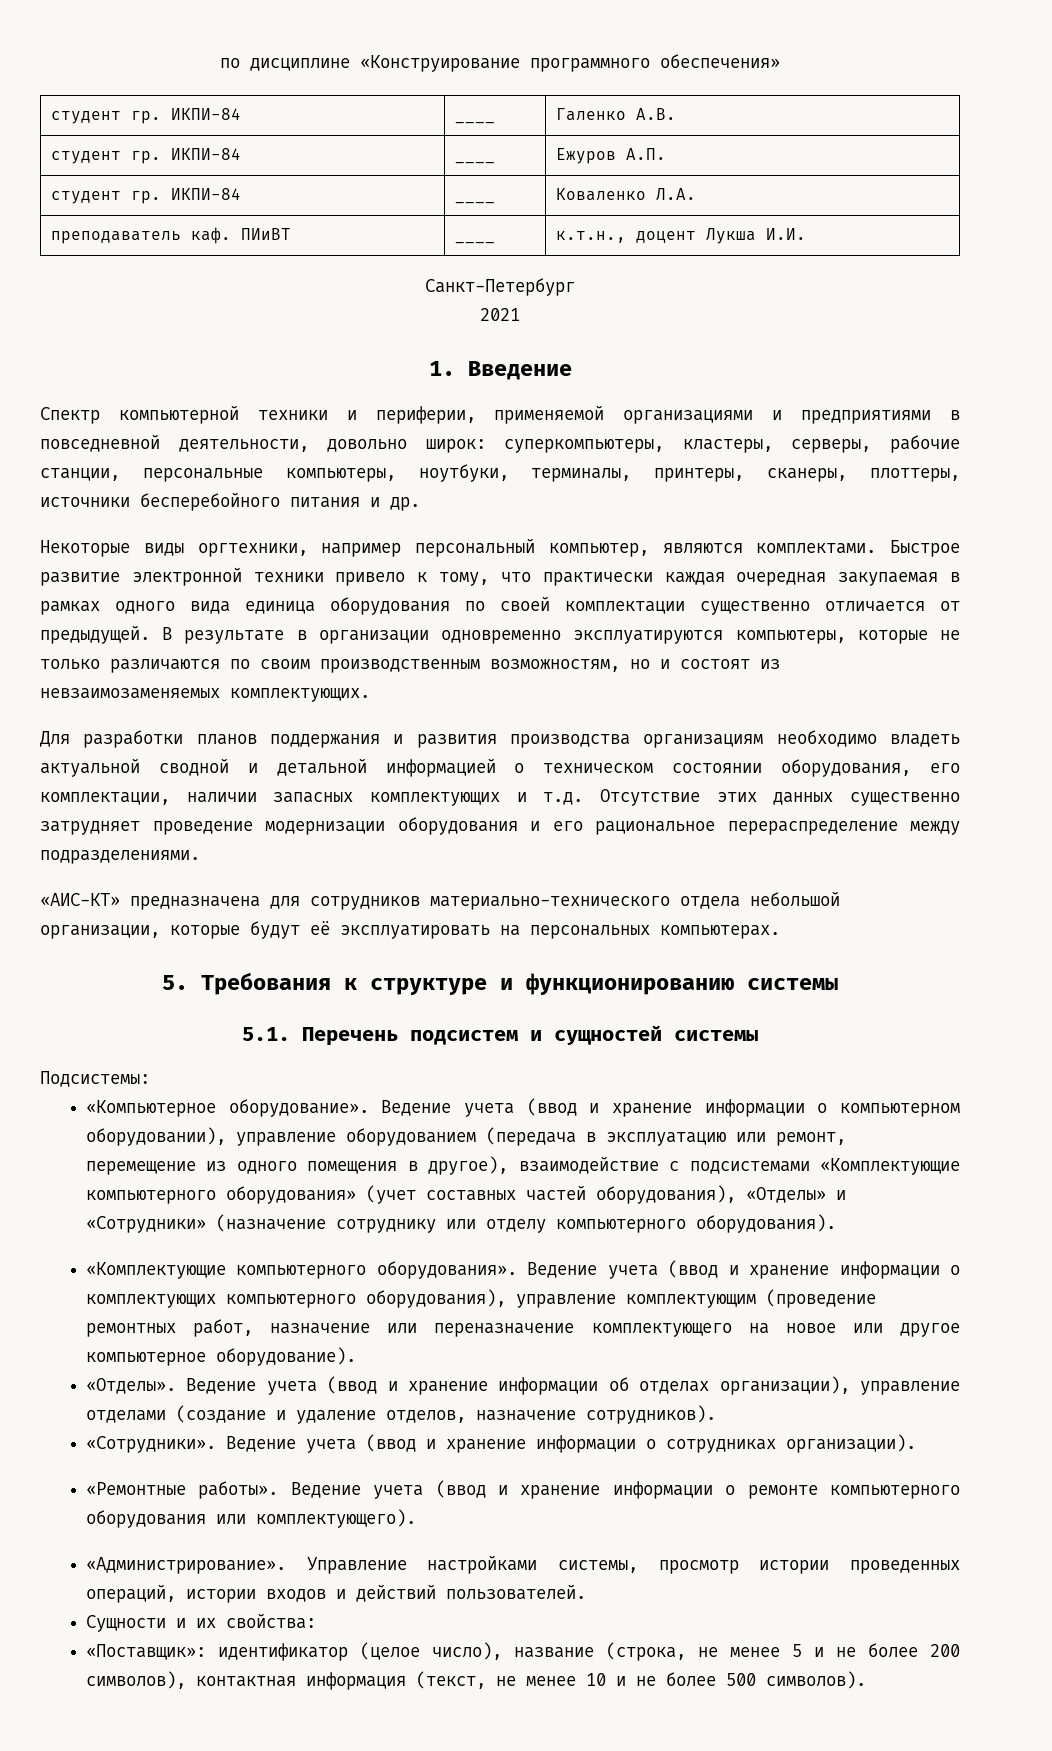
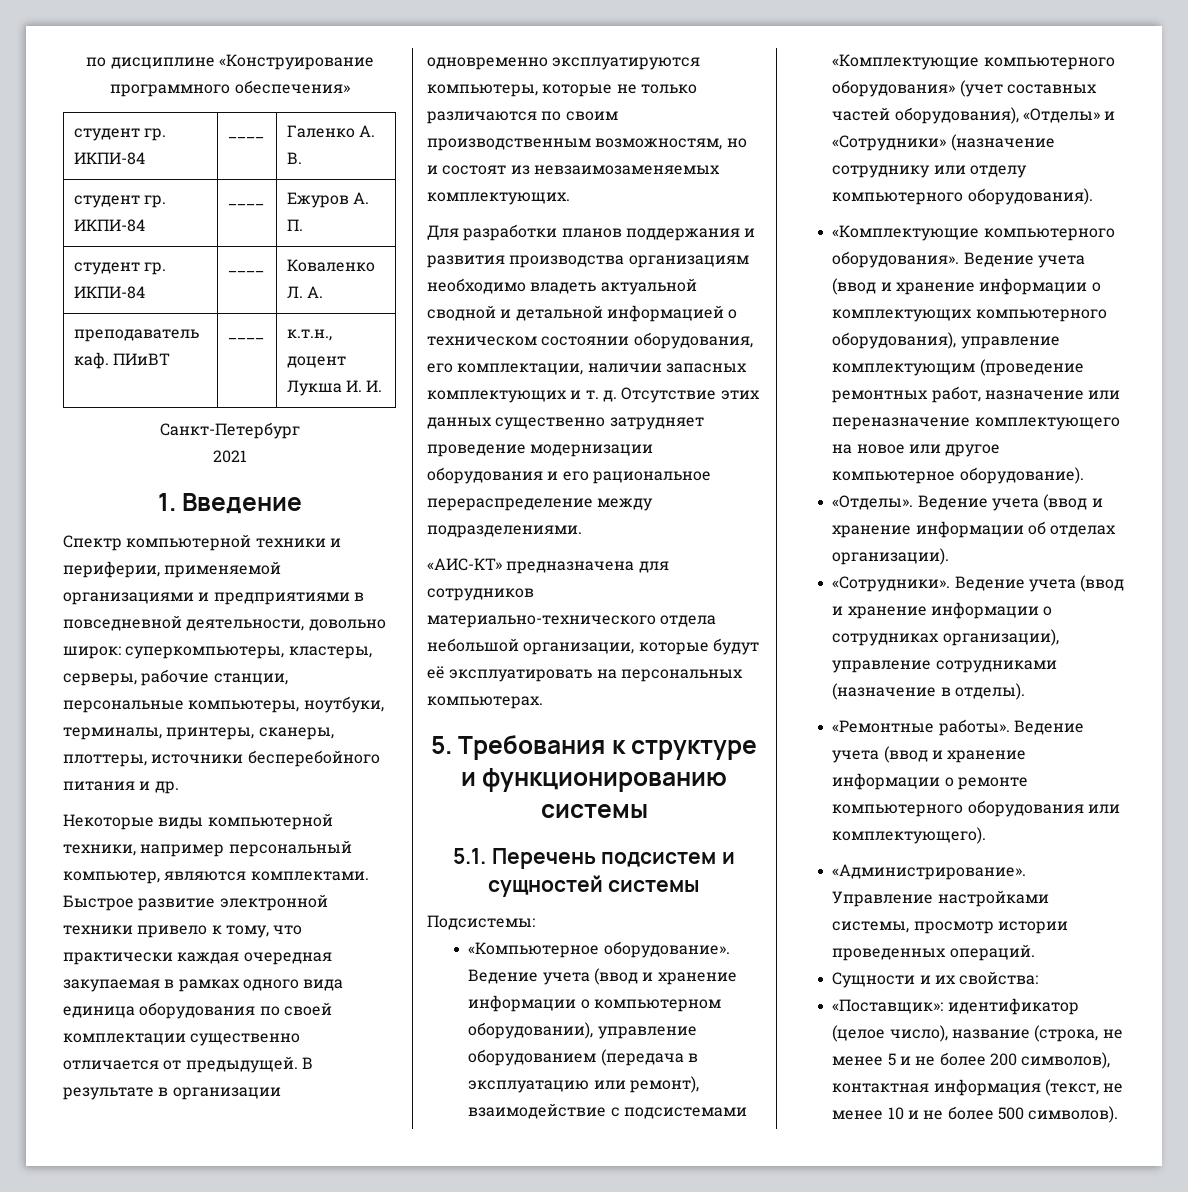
- студент гр. ИКПИ-84 | ____ | Галенко А.В.
+ студент гр. ИКПИ-84 | ____ | Галенко А. В.
- студент гр. ИКПИ-84 | ____ | Ежуров А.П.
+ студент гр. ИКПИ-84 | ____ | Ежуров А. П.
- студент гр. ИКПИ-84 | ____ | Коваленко Л.А.
+ студент гр. ИКПИ-84 | ____ | Коваленко Л. А.
- преподаватель каф. ПИиВТ | ____ | к.т.н., доцент Лукша И.И.
+ преподаватель каф. ПИиВТ | ____ | к.т.н., доцент Лукша И. И.
- Некоторые виды оргтехники, например персональный компьютер, являются комплектами.
+ Некоторые виды компьютерной техники, например персональный компьютер, являются комплектами.
- Для разработки планов поддержания и развития производства организациям необходимо владеть актуальной сводной и детальной информацией о техническом состоянии оборудования, его комплектации, наличии запасных комплектующих и т.д. Отсутствие этих данных существенно затрудняет проведение модернизации оборудования и его рациональное перераспределение между подразделениями.
+ Для разработки планов поддержания и развития производства организациям необходимо владеть актуальной сводной и детальной информацией о техническом состоянии оборудования, его комплектации, наличии запасных комплектующих и т. д. Отсутствие этих данных существенно затрудняет проведение модернизации оборудования и его рациональное перераспределение между подразделениями.
- Ведение учета (ввод и хранение информации о компьютерном оборудовании), управление оборудованием (передача в эксплуатацию или ремонт, перемещение из одного помещения в другое), взаимодействие с подсистемами «Комплектующие компьютерного оборудования» (учет составных частей оборудования), «Отделы» и «Сотрудники» (назначение сотруднику или отделу компьютерного оборудования).
+ Ведение учета (ввод и хранение информации о компьютерном оборудовании), управление оборудованием (передача в эксплуатацию или ремонт), взаимодействие с подсистемами «Комплектующие компьютерного оборудования» (учет составных частей оборудования), «Отделы» и «Сотрудники» (назначение сотруднику или отделу компьютерного оборудования).
- Ведение учета (ввод и хранение информации об отделах организации), управление отделами (создание и удаление отделов, назначение сотрудников).
+ Ведение учета (ввод и хранение информации об отделах организации).
- Ведение учета (ввод и хранение информации о сотрудниках организации).
+ Ведение учета (ввод и хранение информации о сотрудниках организации), управление сотрудниками (назначение в отделы).
- Управление настройками системы, просмотр истории проведенных операций, истории входов и действий пользователей.
+ Управление настройками системы, просмотр истории проведенных операций.

